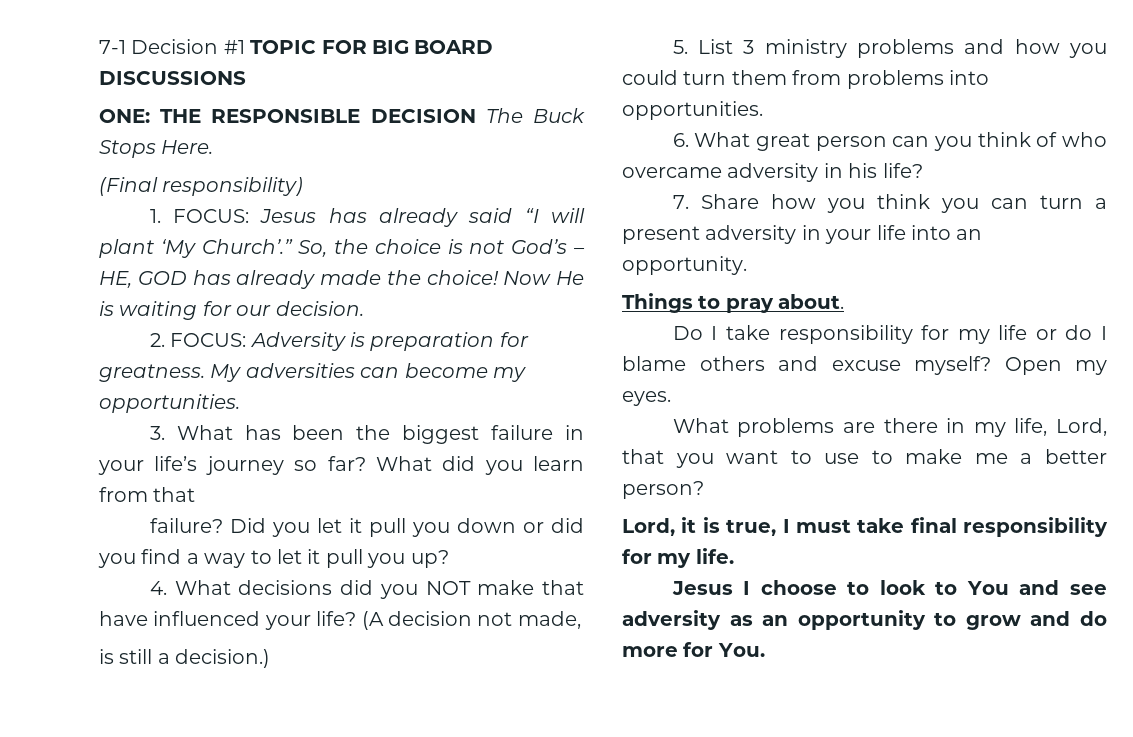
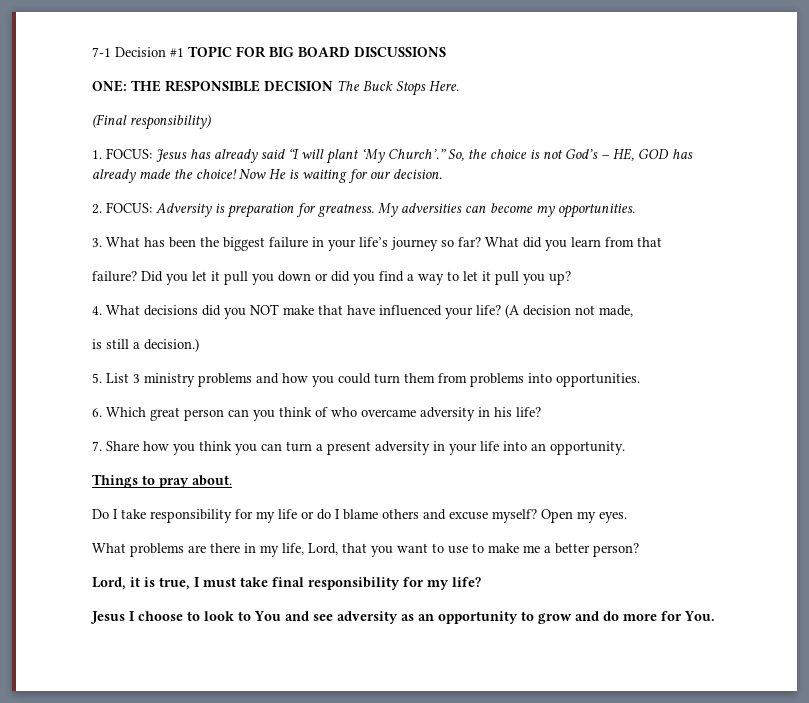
- 6. What great person can you think of who overcame adversity in his life?
+ 6. Which great person can you think of who overcame adversity in his life?
- Lord, it is true, I must take final responsibility for my life.
+ Lord, it is true, I must take final responsibility for my life?

